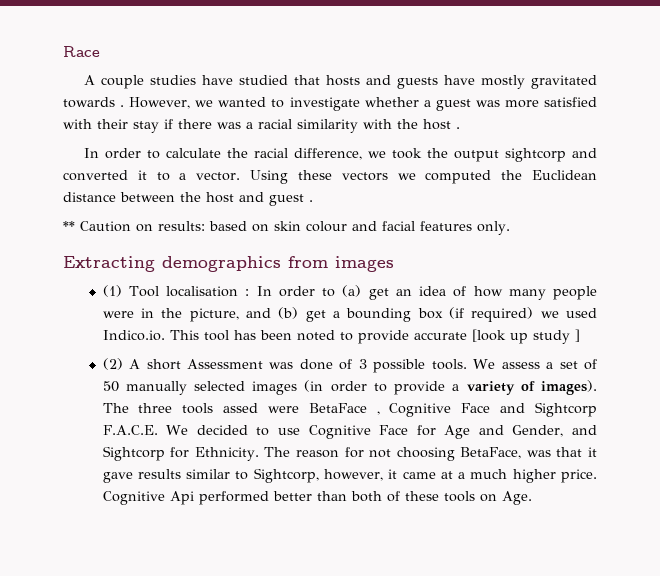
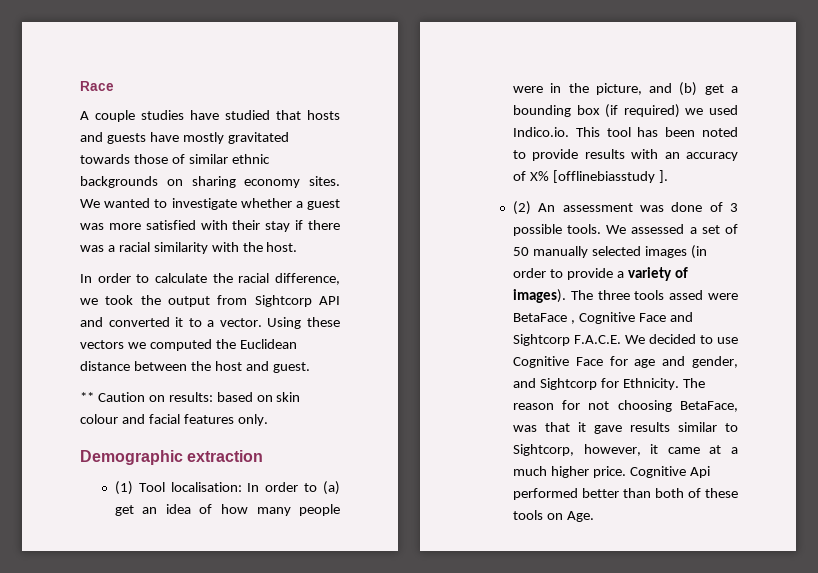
- A couple studies have studied that hosts and guests have mostly gravitated towards . However, we wanted to investigate whether a guest was more satisfied with their stay if there was a racial similarity with the host .
+ A couple studies have studied that hosts and guests have mostly gravitated towards those of similar ethnic backgrounds on sharing economy sites. We wanted to investigate whether a guest was more satisfied with their stay if there was a racial similarity with the host.
- In order to calculate the racial difference, we took the output sightcorp and converted it to a vector.
+ In order to calculate the racial difference, we took the output from Sightcorp API and converted it to a vector.
- Using these vectors we computed the Euclidean distance between the host and guest .
+ Using these vectors we computed the Euclidean distance between the host and guest.
- Extracting demographics from images
+ Demographic extraction
- (1) Tool localisation : In order to (a) get an idea of how many people were in the picture, and (b) get a bounding box (if required) we used Indico.io. This tool has been noted to provide accurate [look up study ]
- (2) A short Assessment was done of 3 possible tools.
+ (1) Tool localisation: In order to (a) get an idea of how many people were in the picture, and (b) get a bounding box (if required) we used Indico.io. This tool has been noted to provide results with an accuracy of X% [offlinebiasstudy ].
+ (2) An assessment was done of 3 possible tools.
- We assess a set of 50 manually selected images (in order to provide a variety of images).
+ We assessed a set of 50 manually selected images (in order to provide a variety of images).
- The three tools assed were BetaFace , Cognitive Face and Sightcorp F.A.C.E. We decided to use Cognitive Face for Age and Gender, and Sightcorp for Ethnicity.
+ The three tools assed were BetaFace , Cognitive Face and Sightcorp F.A.C.E. We decided to use Cognitive Face for age and gender, and Sightcorp for Ethnicity.

